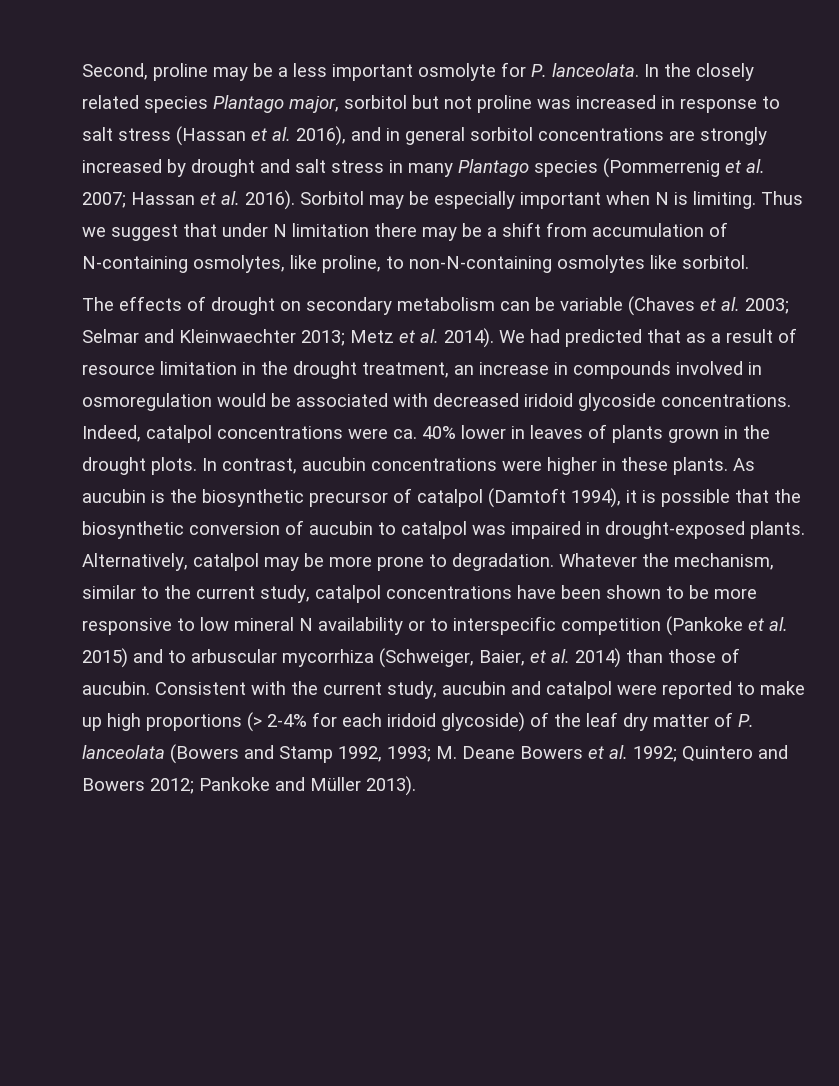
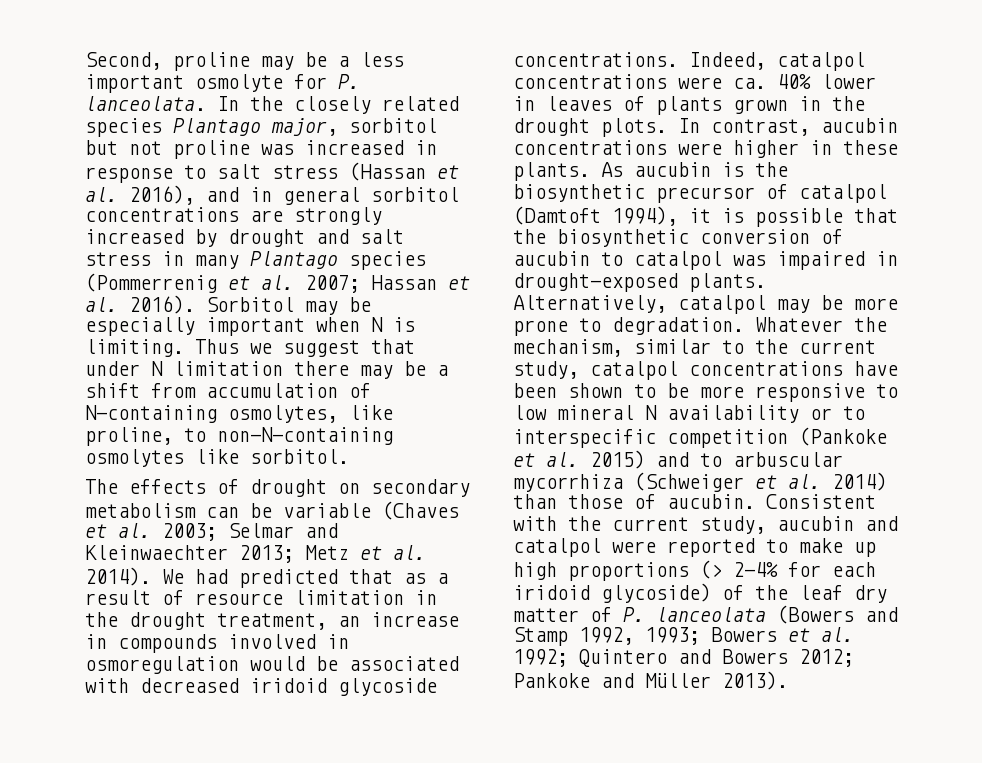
- Whatever the mechanism, similar to the current study, catalpol concentrations have been shown to be more responsive to low mineral N availability or to interspecific competition (Pankoke et al. 2015) and to arbuscular mycorrhiza (Schweiger, Baier, et al. 2014) than those of aucubin.
+ Whatever the mechanism, similar to the current study, catalpol concentrations have been shown to be more responsive to low mineral N availability or to interspecific competition (Pankoke et al. 2015) and to arbuscular mycorrhiza (Schweiger et al. 2014) than those of aucubin.
- Consistent with the current study, aucubin and catalpol were reported to make up high proportions (> 2-4% for each iridoid glycoside) of the leaf dry matter of P. lanceolata (Bowers and Stamp 1992, 1993; M. Deane Bowers et al. 1992; Quintero and Bowers 2012; Pankoke and Müller 2013).
+ Consistent with the current study, aucubin and catalpol were reported to make up high proportions (> 2-4% for each iridoid glycoside) of the leaf dry matter of P. lanceolata (Bowers and Stamp 1992, 1993; Bowers et al. 1992; Quintero and Bowers 2012; Pankoke and Müller 2013).

